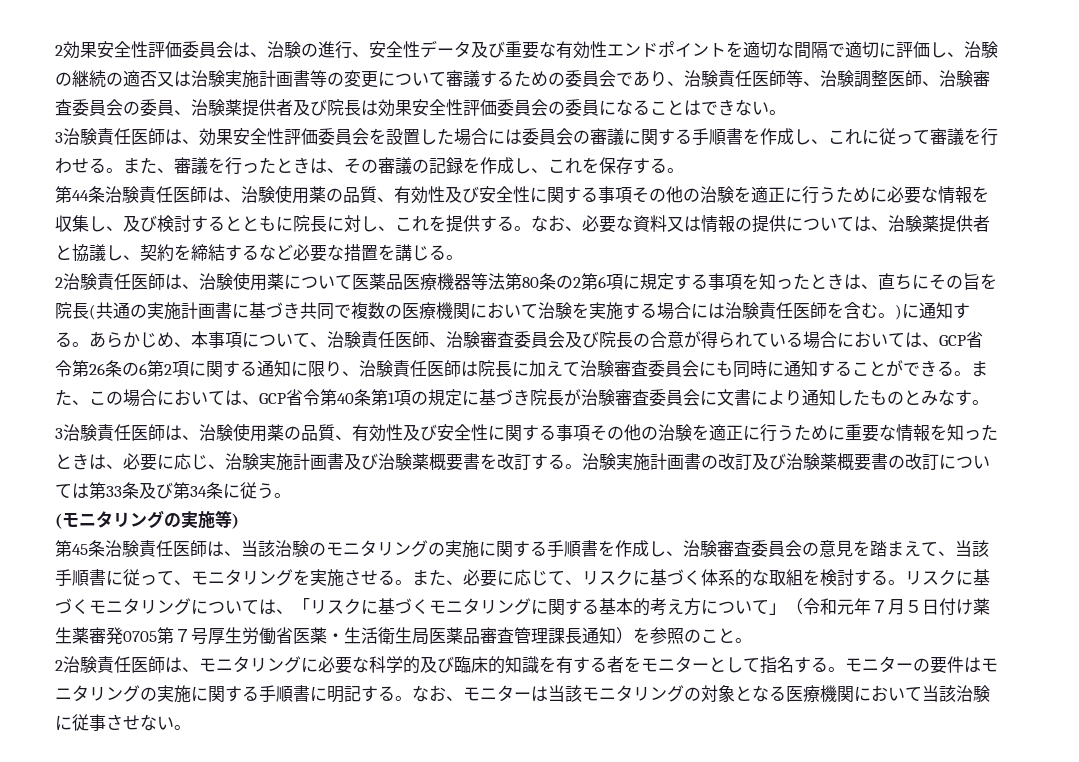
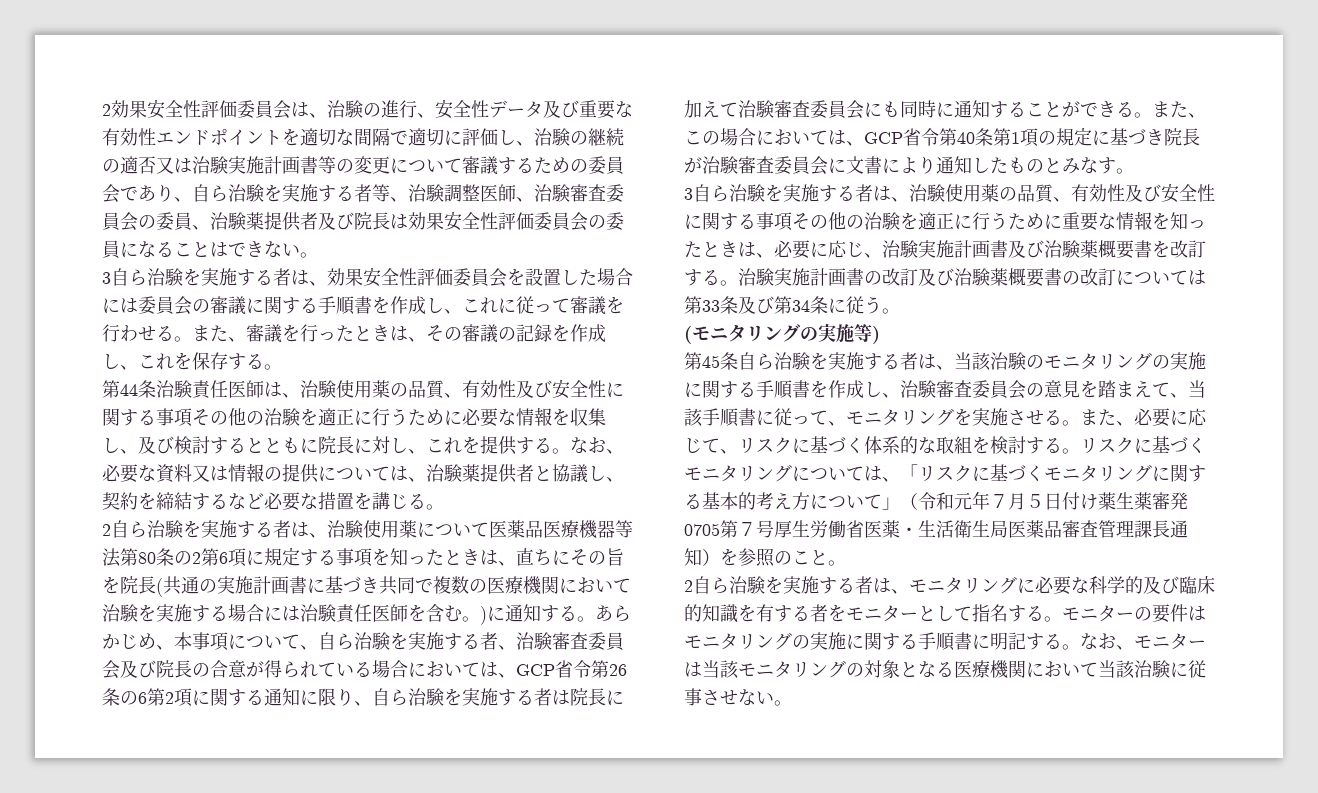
- 2効果安全性評価委員会は、治験の進行、安全性データ及び重要な有効性エンドポイントを適切な間隔で適切に評価し、治験の継続の適否又は治験実施計画書等の変更について審議するための委員会であり、治験責任医師等、治験調整医師、治験審査委員会の委員、治験薬提供者及び院長は効果安全性評価委員会の委員になることはできない。
+ 2効果安全性評価委員会は、治験の進行、安全性データ及び重要な有効性エンドポイントを適切な間隔で適切に評価し、治験の継続の適否又は治験実施計画書等の変更について審議するための委員会であり、自ら治験を実施する者等、治験調整医師、治験審査委員会の委員、治験薬提供者及び院長は効果安全性評価委員会の委員になることはできない。
- 3治験責任医師は、効果安全性評価委員会を設置した場合には委員会の審議に関する手順書を作成し、これに従って審議を行わせる。
+ 3自ら治験を実施する者は、効果安全性評価委員会を設置した場合には委員会の審議に関する手順書を作成し、これに従って審議を行わせる。
- 2治験責任医師は、治験使用薬について医薬品医療機器等法第80条の2第6項に規定する事項を知ったときは、直ちにその旨を院長(共通の実施計画書に基づき共同で複数の医療機関において治験を実施する場合には治験責任医師を含む。)に通知する。
+ 2自ら治験を実施する者は、治験使用薬について医薬品医療機器等法第80条の2第6項に規定する事項を知ったときは、直ちにその旨を院長(共通の実施計画書に基づき共同で複数の医療機関において治験を実施する場合には治験責任医師を含む。)に通知する。
- あらかじめ、本事項について、治験責任医師、治験審査委員会及び院長の合意が得られている場合においては、GCP省令第26条の6第2項に関する通知に限り、治験責任医師は院長に加えて治験審査委員会にも同時に通知することができる。
+ あらかじめ、本事項について、自ら治験を実施する者、治験審査委員会及び院長の合意が得られている場合においては、GCP省令第26条の6第2項に関する通知に限り、自ら治験を実施する者は院長に加えて治験審査委員会にも同時に通知することができる。
- 3治験責任医師は、治験使用薬の品質、有効性及び安全性に関する事項その他の治験を適正に行うために重要な情報を知ったときは、必要に応じ、治験実施計画書及び治験薬概要書を改訂する。
+ 3自ら治験を実施する者は、治験使用薬の品質、有効性及び安全性に関する事項その他の治験を適正に行うために重要な情報を知ったときは、必要に応じ、治験実施計画書及び治験薬概要書を改訂する。
- 第45条治験責任医師は、当該治験のモニタリングの実施に関する手順書を作成し、治験審査委員会の意見を踏まえて、当該手順書に従って、モニタリングを実施させる。
+ 第45条自ら治験を実施する者は、当該治験のモニタリングの実施に関する手順書を作成し、治験審査委員会の意見を踏まえて、当該手順書に従って、モニタリングを実施させる。
- 2治験責任医師は、モニタリングに必要な科学的及び臨床的知識を有する者をモニターとして指名する。
+ 2自ら治験を実施する者は、モニタリングに必要な科学的及び臨床的知識を有する者をモニターとして指名する。

